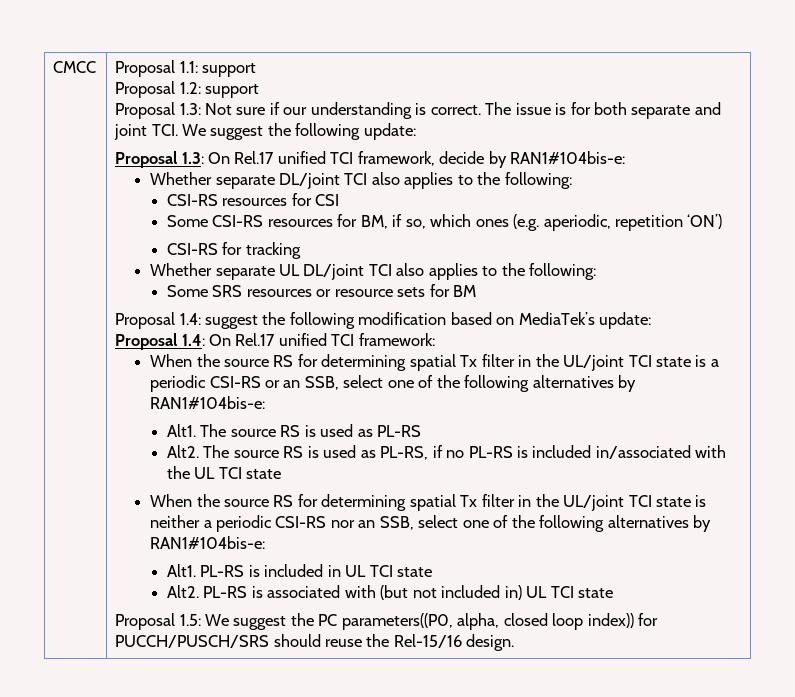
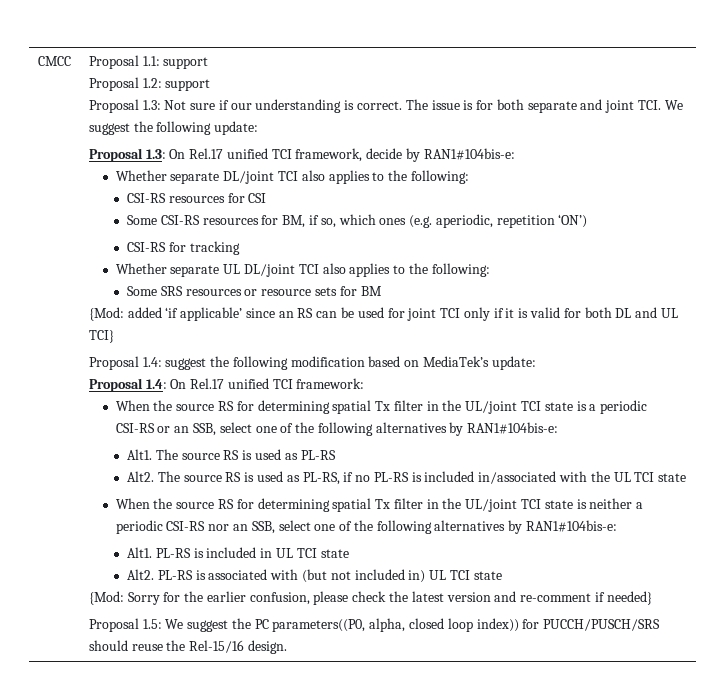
+ {Mod: added ‘if applicable’ since an RS can be used for joint TCI only if it is valid for both DL and UL TCI}
+ {Mod: Sorry for the earlier confusion, please check the latest version and re-comment if needed}

